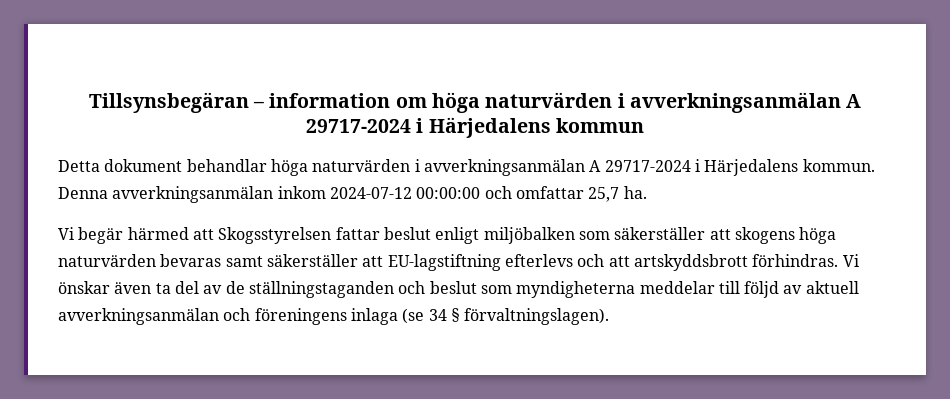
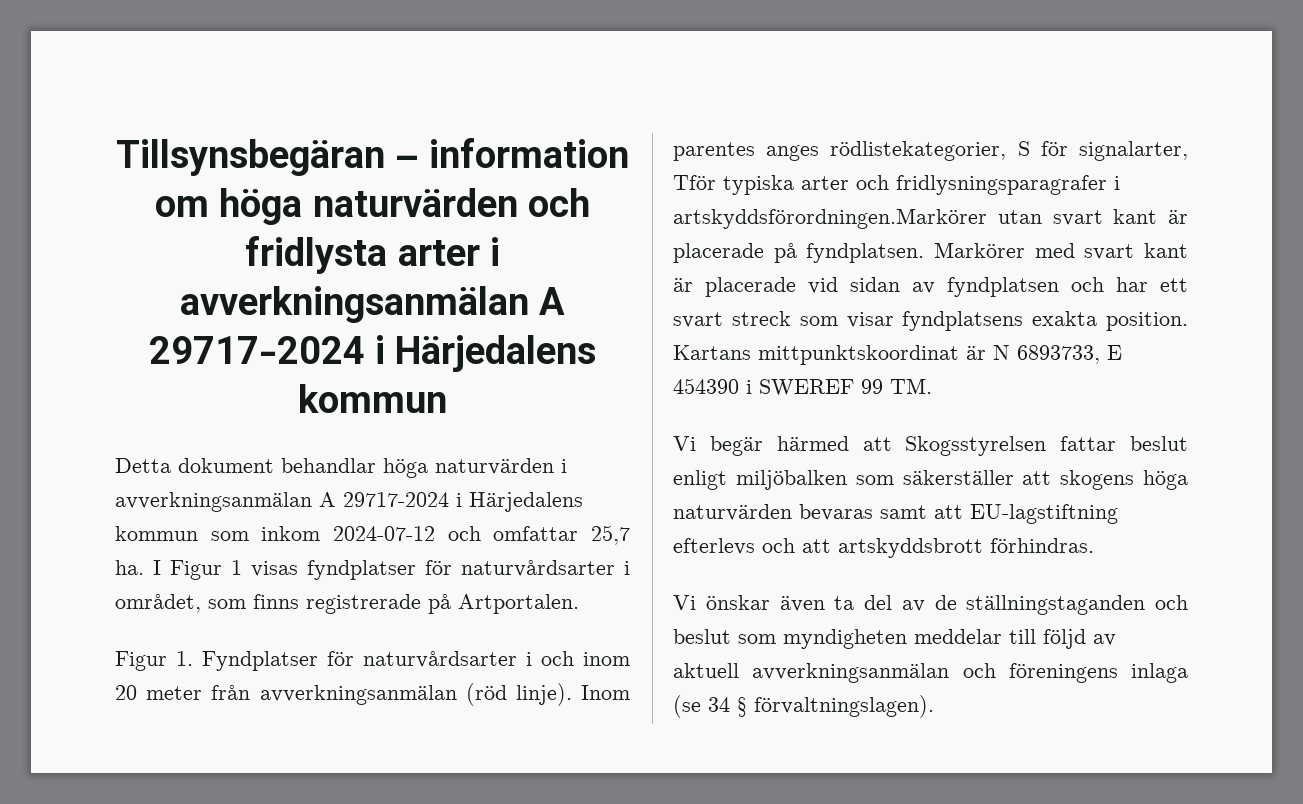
- Tillsynsbegäran – information om höga naturvärden i avverkningsanmälan A 29717-2024 i Härjedalens kommun
+ Tillsynsbegäran – information om höga naturvärden och fridlysta arter i avverkningsanmälan A 29717-2024 i Härjedalens kommun
- Detta dokument behandlar höga naturvärden i avverkningsanmälan A 29717-2024 i Härjedalens kommun. Denna avverkningsanmälan inkom 2024-07-12 00:00:00 och omfattar 25,7 ha.
+ Detta dokument behandlar höga naturvärden i avverkningsanmälan A 29717-2024 i Härjedalens kommun som inkom 2024-07-12 och omfattar 25,7 ha. I Figur 1 visas fyndplatser för naturvårdsarter i området, som finns registrerade på Artportalen.
+ Figur 1. Fyndplatser för naturvårdsarter i och inom 20 meter från avverkningsanmälan (röd linje). Inom parentes anges rödlistekategorier, S för signalarter, Tför typiska arter och fridlysningsparagrafer i artskyddsförordningen.Markörer utan svart kant är placerade på fyndplatsen. Markörer med svart kant är placerade vid sidan av fyndplatsen och har ett svart streck som visar fyndplatsens exakta position. Kartans mittpunktskoordinat är N 6893733, E 454390 i SWEREF 99 TM.
- Vi begär härmed att Skogsstyrelsen fattar beslut enligt miljöbalken som säkerställer att skogens höga naturvärden bevaras samt säkerställer att EU-lagstiftning efterlevs och att artskyddsbrott förhindras. Vi önskar även ta del av de ställningstaganden och beslut som myndigheterna meddelar till följd av aktuell avverkningsanmälan och föreningens inlaga (se 34 § förvaltningslagen).
+ Vi begär härmed att Skogsstyrelsen fattar beslut enligt miljöbalken som säkerställer att skogens höga naturvärden bevaras samt att EU-lagstiftning efterlevs och att artskyddsbrott förhindras.
+ Vi önskar även ta del av de ställningstaganden och beslut som myndigheten meddelar till följd av aktuell avverkningsanmälan och föreningens inlaga (se 34 § förvaltningslagen).

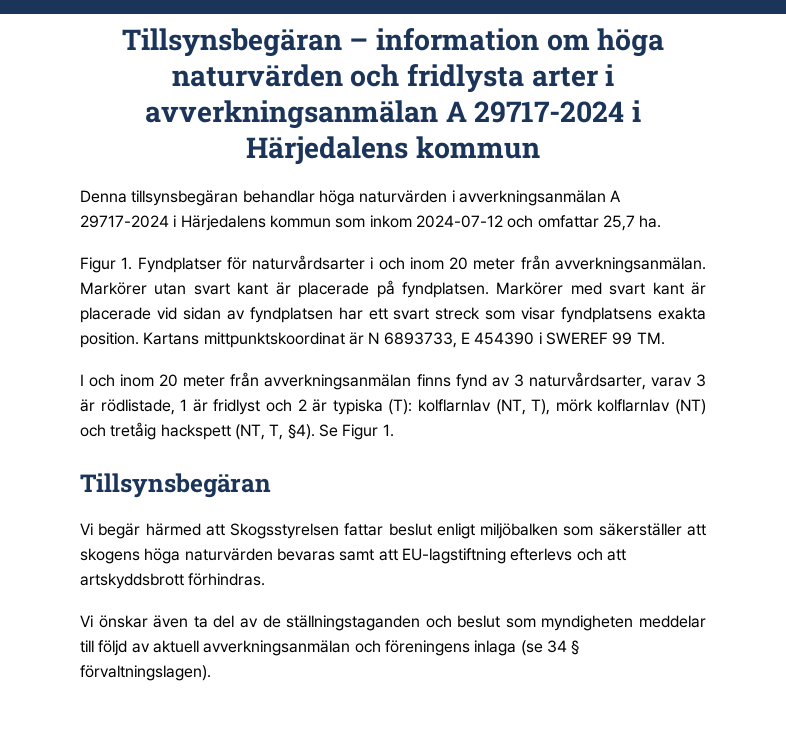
- Detta dokument behandlar höga naturvärden i avverkningsanmälan A 29717-2024 i Härjedalens kommun som inkom 2024-07-12 och omfattar 25,7 ha. I Figur 1 visas fyndplatser för naturvårdsarter i området, som finns registrerade på Artportalen.
+ Denna tillsynsbegäran behandlar höga naturvärden i avverkningsanmälan A 29717-2024 i Härjedalens kommun som inkom 2024-07-12 och omfattar 25,7 ha.
- Figur 1. Fyndplatser för naturvårdsarter i och inom 20 meter från avverkningsanmälan (röd linje). Inom parentes anges rödlistekategorier, S för signalarter, Tför typiska arter och fridlysningsparagrafer i artskyddsförordningen.Markörer utan svart kant är placerade på fyndplatsen.
+ Figur 1. Fyndplatser för naturvårdsarter i och inom 20 meter från avverkningsanmälan. Markörer utan svart kant är placerade på fyndplatsen.
- Markörer med svart kant är placerade vid sidan av fyndplatsen och har ett svart streck som visar fyndplatsens exakta position.
+ Markörer med svart kant är placerade vid sidan av fyndplatsen har ett svart streck som visar fyndplatsens exakta position.
+ I och inom 20 meter från avverkningsanmälan finns fynd av 3 naturvårdsarter, varav 3 är rödlistade, 1 är fridlyst och 2 är typiska (T): kolflarnlav (NT, T), mörk kolflarnlav (NT) och tretåig hackspett (NT, T, §4). Se Figur 1.
+ Tillsynsbegäran

